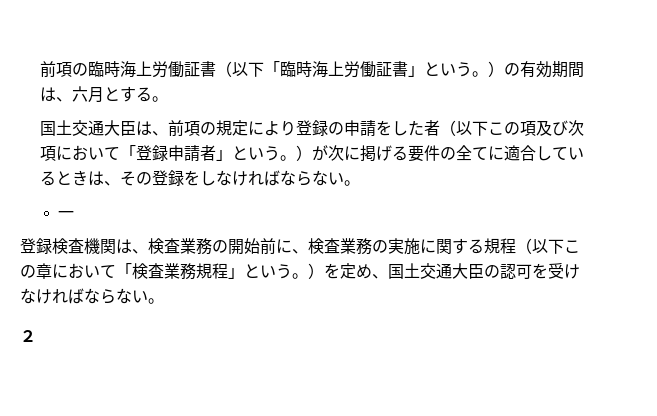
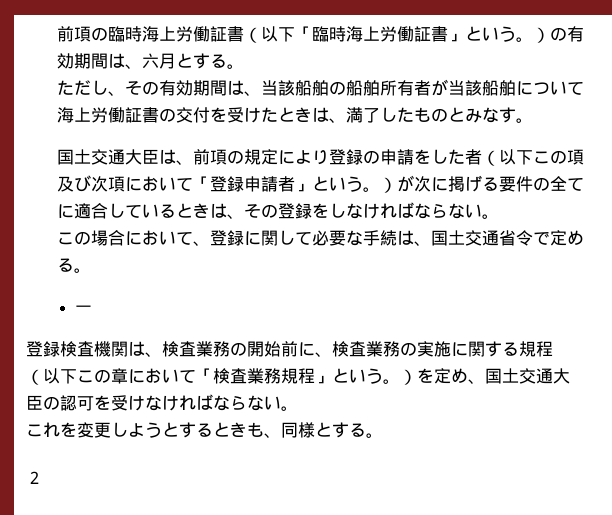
+ ただし、その有効期間は、当該船舶の船舶所有者が当該船舶について海上労働証書の交付を受けたときは、満了したものとみなす。
+ この場合において、登録に関して必要な手続は、国土交通省令で定める。
+ これを変更しようとするときも、同様とする。

